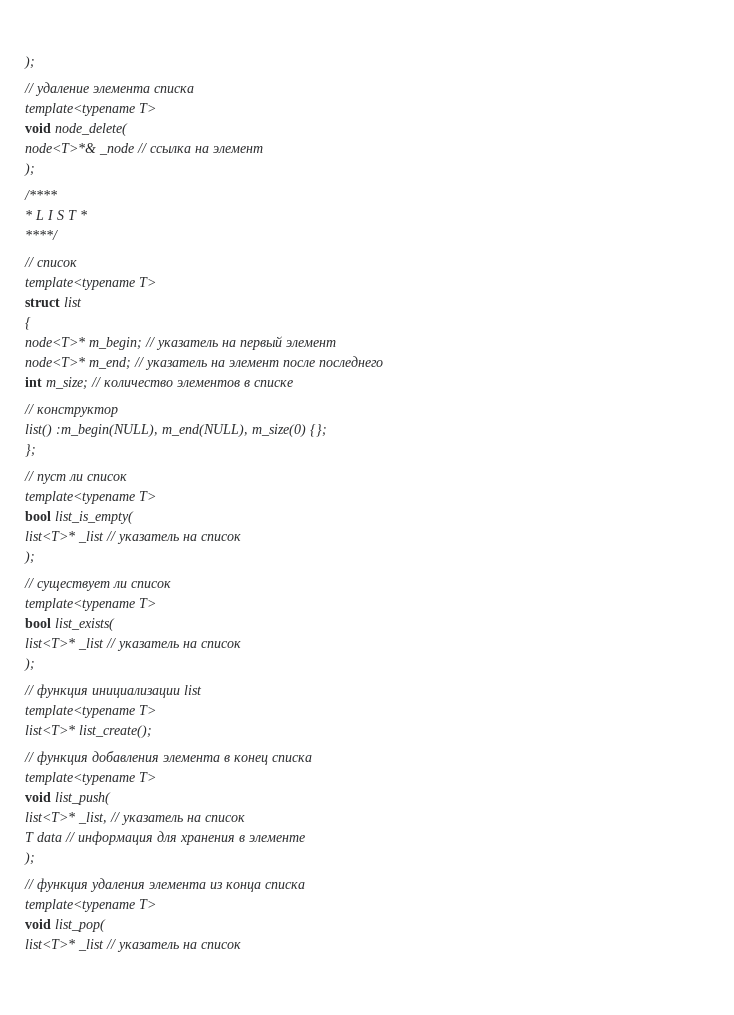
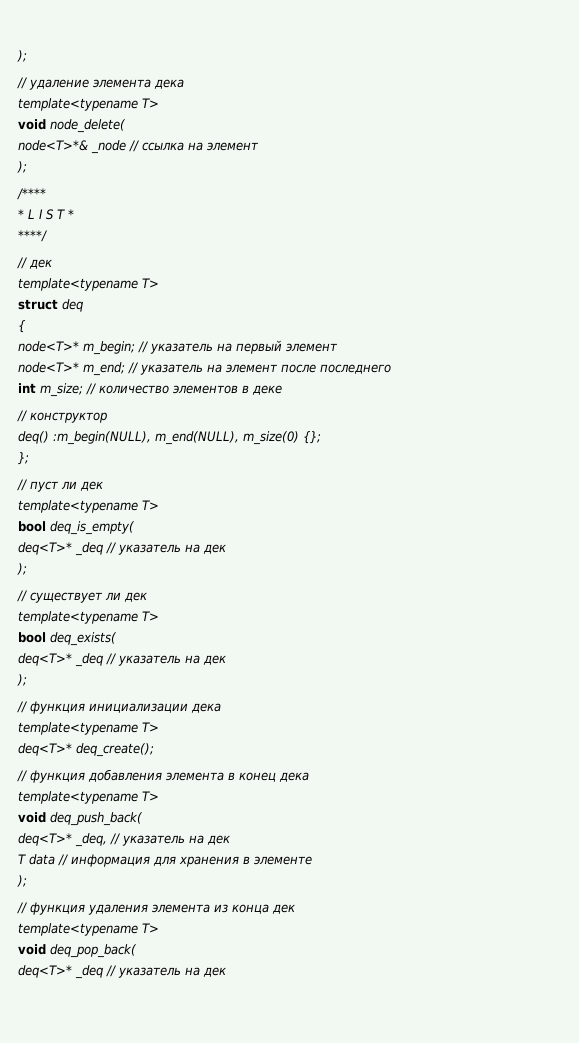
- // удаление элемента списка
+ // удаление элемента дека
- // список
+ // дек
- struct list
+ struct deq
- int m_size; // количество элементов в списке
+ int m_size; // количество элементов в деке
- list() :m_begin(NULL), m_end(NULL), m_size(0) {};
+ deq() :m_begin(NULL), m_end(NULL), m_size(0) {};
- // пуст ли список
+ // пуст ли дек
  template<typename T>
- bool list_is_empty(
- list<T>* _list // указатель на список
+ bool deq_is_empty(
+ deq<T>* _deq // указатель на дек
- // существует ли список
+ // существует ли дек
  template<typename T>
- bool list_exists(
- list<T>* _list // указатель на список
+ bool deq_exists(
+ deq<T>* _deq // указатель на дек
- // функция инициализации list
+ // функция инициализации дека
  template<typename T>
- list<T>* list_create();
+ deq<T>* deq_create();
- // функция добавления элемента в конец списка
+ // функция добавления элемента в конец дека
  template<typename T>
- void list_push(
- list<T>* _list, // указатель на список
+ void deq_push_back(
+ deq<T>* _deq, // указатель на дек
- // функция удаления элемента из конца списка
+ // функция удаления элемента из конца дек
  template<typename T>
- void list_pop(
- list<T>* _list // указатель на список
+ void deq_pop_back(
+ deq<T>* _deq // указатель на дек

